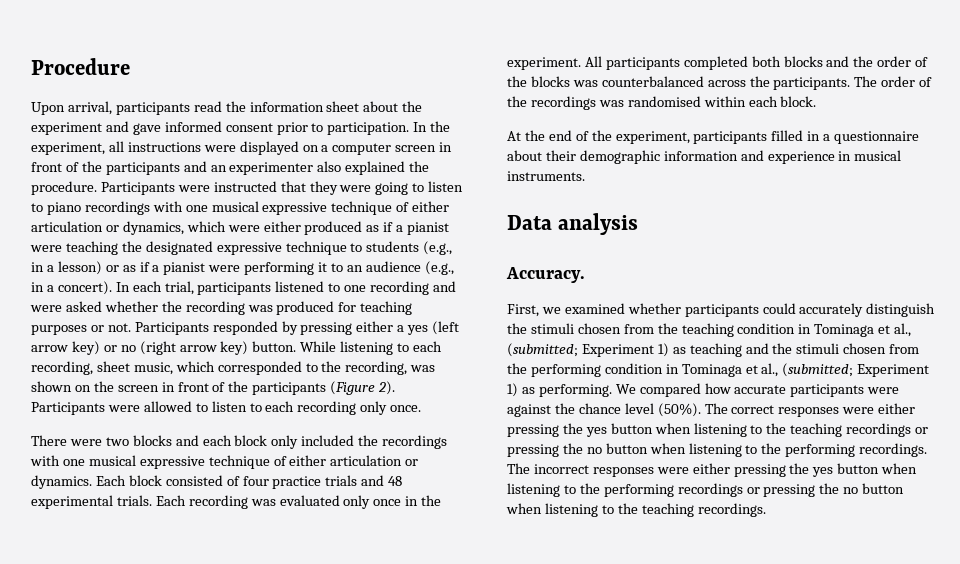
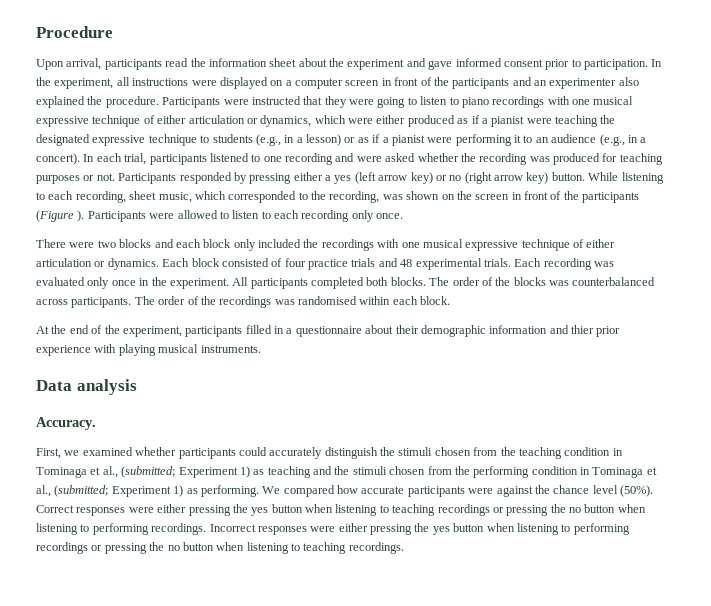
- While listening to each recording, sheet music, which corresponded to the recording, was shown on the screen in front of the participants (Figure 2).
+ While listening to each recording, sheet music, which corresponded to the recording, was shown on the screen in front of the participants (Figure ).
- All participants completed both blocks and the order of the blocks was counterbalanced across the participants.
+ All participants completed both blocks. The order of the blocks was counterbalanced across participants.
- At the end of the experiment, participants filled in a questionnaire about their demographic information and experience in musical instruments.
+ At the end of the experiment, participants filled in a questionnaire about their demographic information and thier prior experience with playing musical instruments.
- The correct responses were either pressing the yes button when listening to the teaching recordings or pressing the no button when listening to the performing recordings.
+ Correct responses were either pressing the yes button when listening to teaching recordings or pressing the no button when listening to performing recordings.
- The incorrect responses were either pressing the yes button when listening to the performing recordings or pressing the no button when listening to the teaching recordings.
+ Incorrect responses were either pressing the yes button when listening to performing recordings or pressing the no button when listening to teaching recordings.

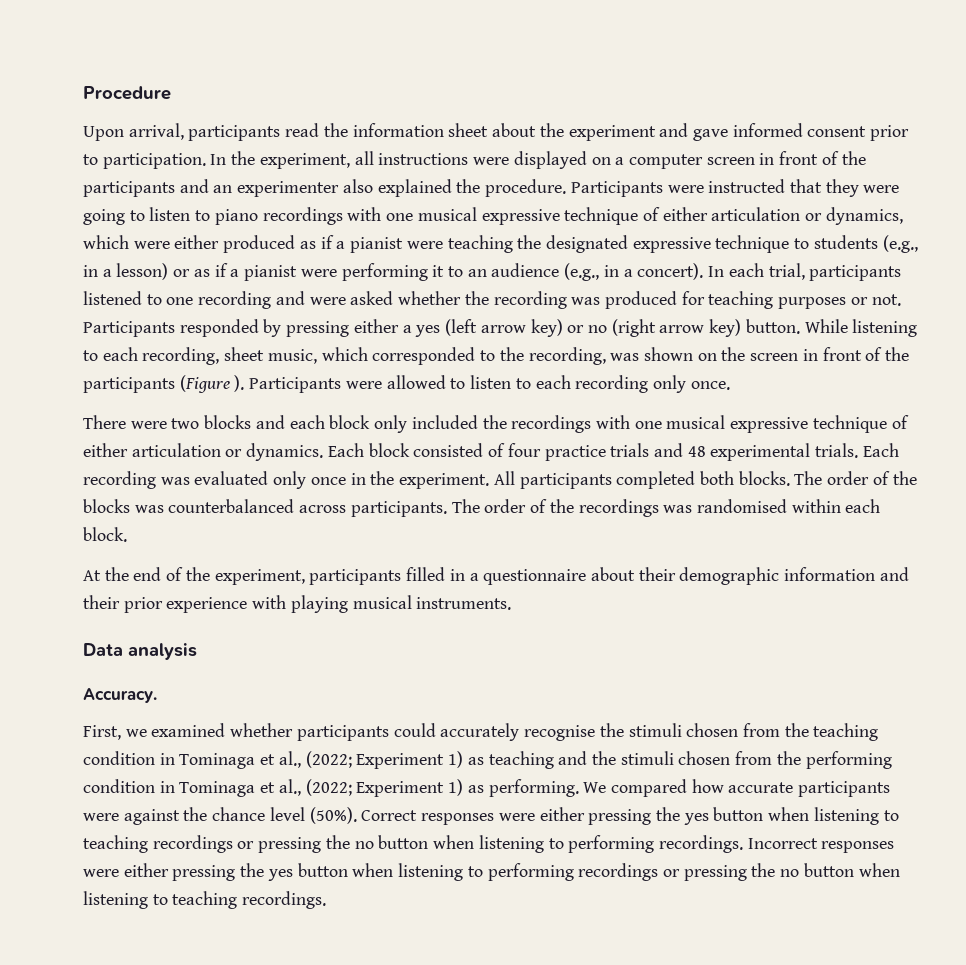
- At the end of the experiment, participants filled in a questionnaire about their demographic information and thier prior experience with playing musical instruments.
+ At the end of the experiment, participants filled in a questionnaire about their demographic information and their prior experience with playing musical instruments.
- First, we examined whether participants could accurately distinguish the stimuli chosen from the teaching condition in Tominaga et al., (submitted; Experiment 1) as teaching and the stimuli chosen from the performing condition in Tominaga et al., (submitted; Experiment 1) as performing.
+ First, we examined whether participants could accurately recognise the stimuli chosen from the teaching condition in Tominaga et al., (2022; Experiment 1) as teaching and the stimuli chosen from the performing condition in Tominaga et al., (2022; Experiment 1) as performing.

